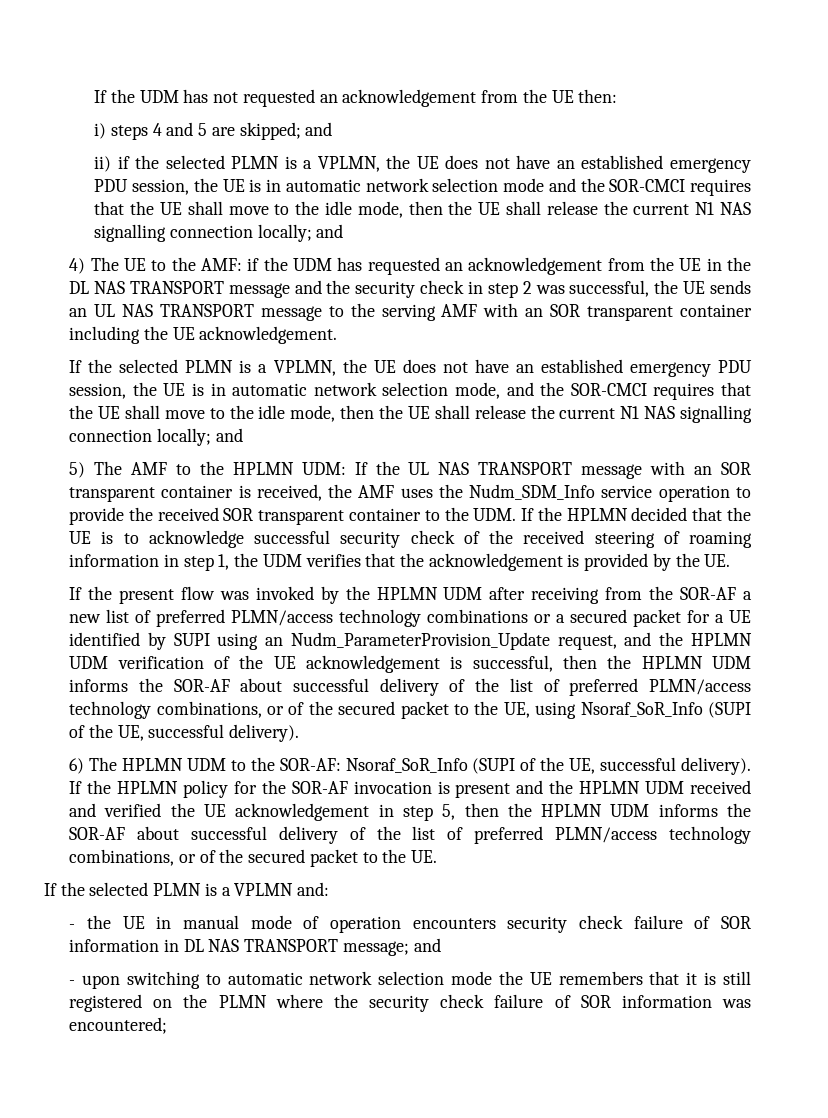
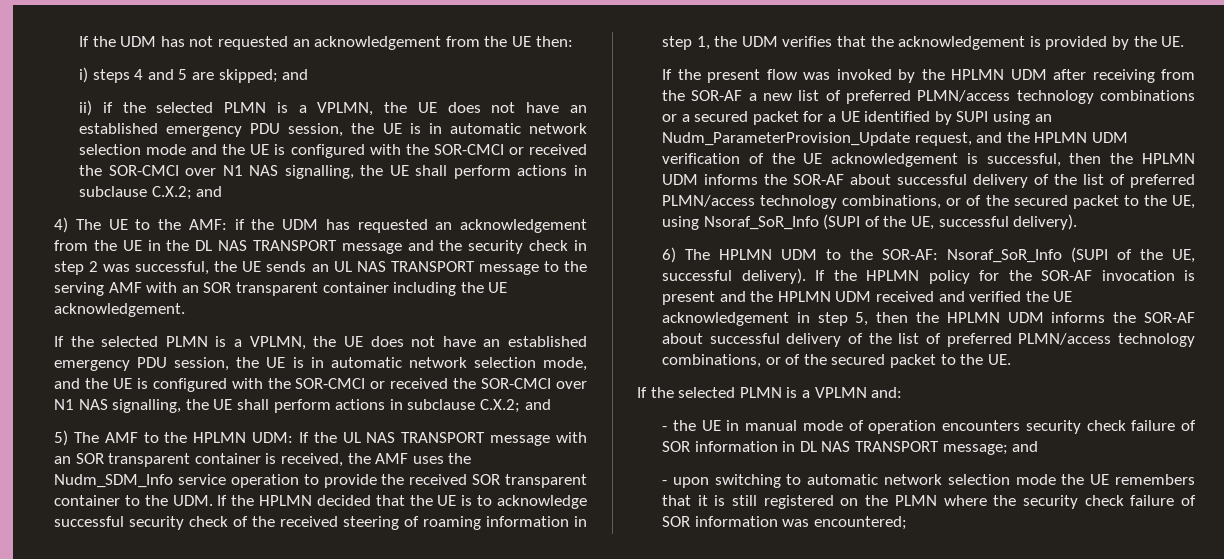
- ii) if the selected PLMN is a VPLMN, the UE does not have an established emergency PDU session, the UE is in automatic network selection mode and the SOR-CMCI requires that the UE shall move to the idle mode, then the UE shall release the current N1 NAS signalling connection locally; and
+ ii) if the selected PLMN is a VPLMN, the UE does not have an established emergency PDU session, the UE is in automatic network selection mode and the UE is configured with the SOR-CMCI or received the SOR-CMCI over N1 NAS signalling, the UE shall perform actions in subclause C.X.2; and
- If the selected PLMN is a VPLMN, the UE does not have an established emergency PDU session, the UE is in automatic network selection mode, and the SOR-CMCI requires that the UE shall move to the idle mode, then the UE shall release the current N1 NAS signalling connection locally; and
+ If the selected PLMN is a VPLMN, the UE does not have an established emergency PDU session, the UE is in automatic network selection mode, and the UE is configured with the SOR-CMCI or received the SOR-CMCI over N1 NAS signalling, the UE shall perform actions in subclause C.X.2; and

